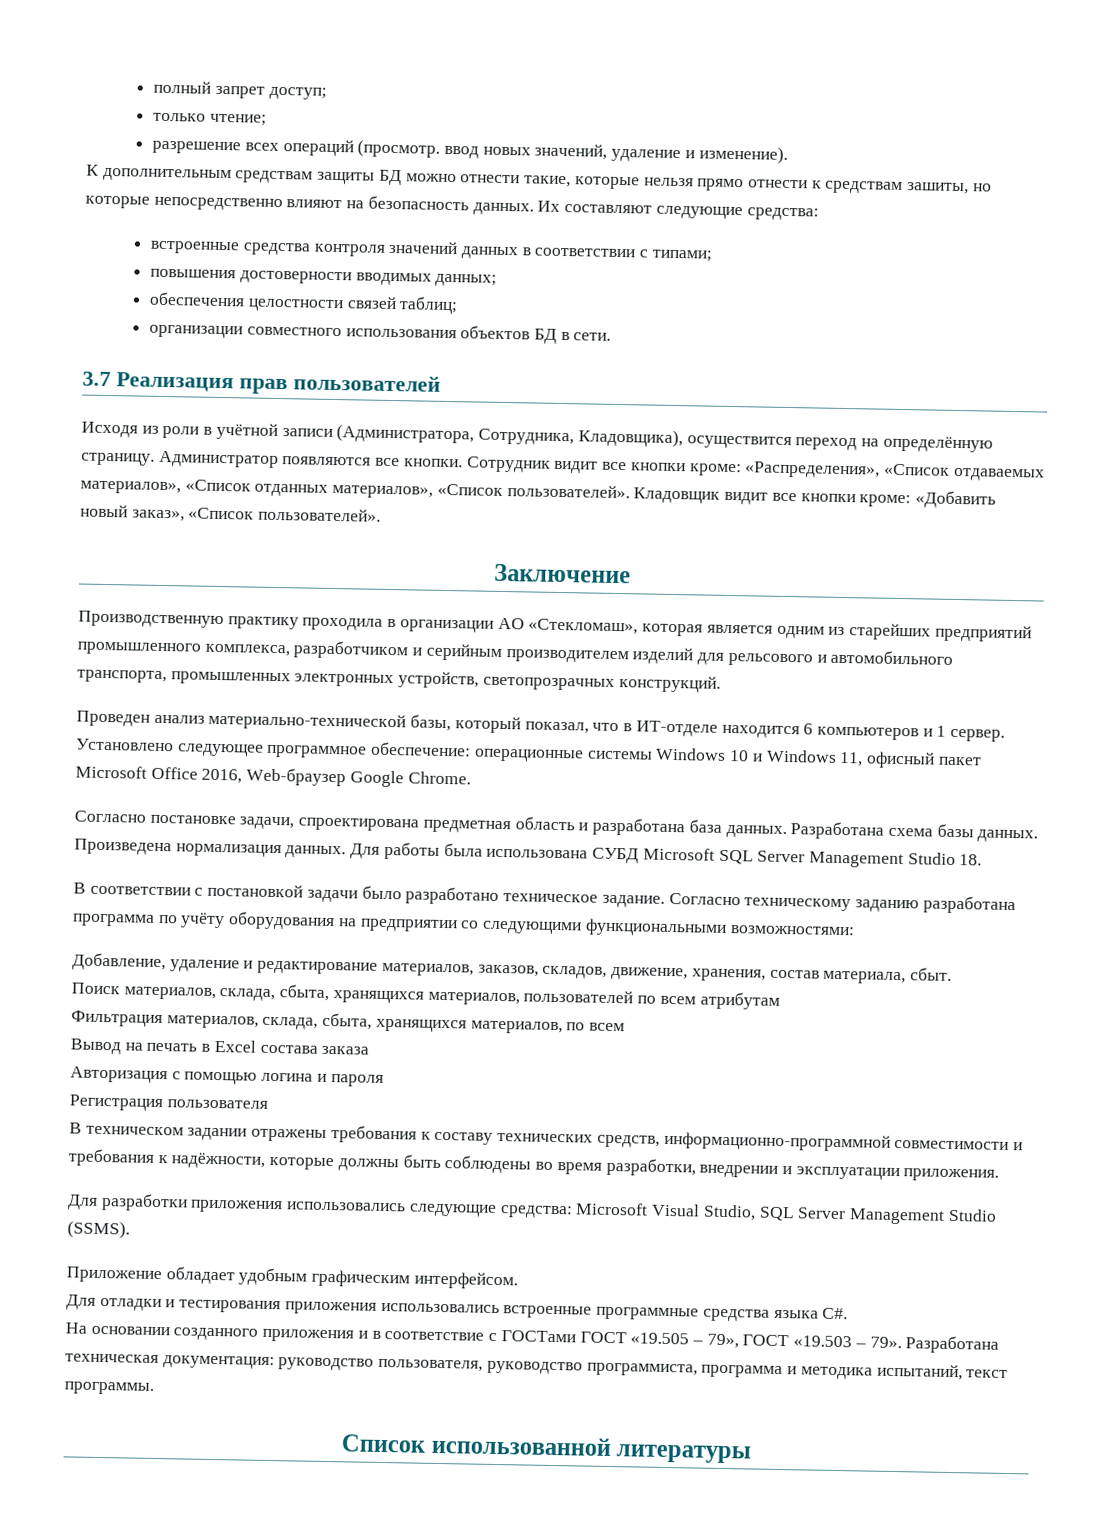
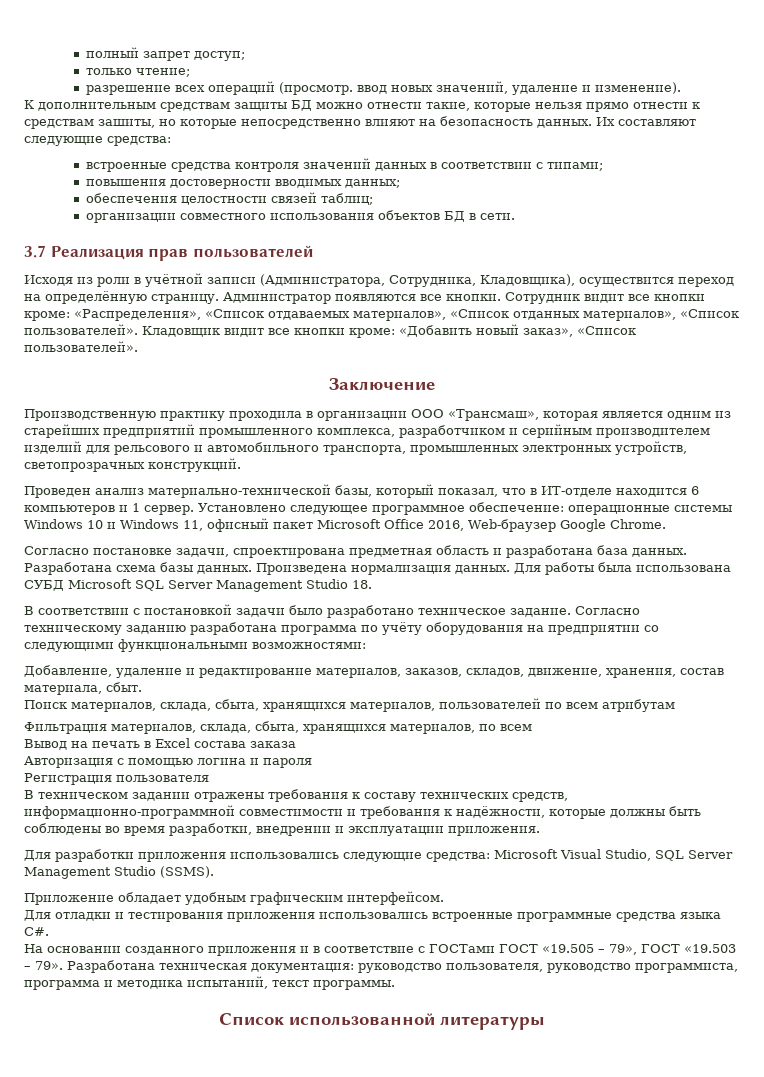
- Производственную практику проходила в организации АО «Стекломаш», которая является одним из старейших предприятий промышленного комплекса, разработчиком и серийным производителем изделий для рельсового и автомобильного транспорта, промышленных электронных устройств, светопрозрачных конструкций.
+ Производственную практику проходила в организации ООО «Трансмаш», которая является одним из старейших предприятий промышленного комплекса, разработчиком и серийным производителем изделий для рельсового и автомобильного транспорта, промышленных электронных устройств, светопрозрачных конструкций.

